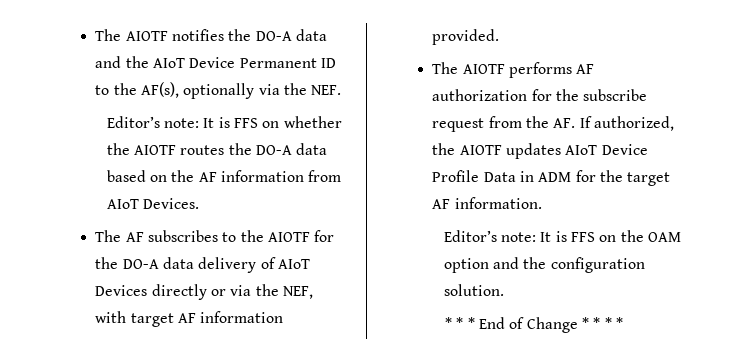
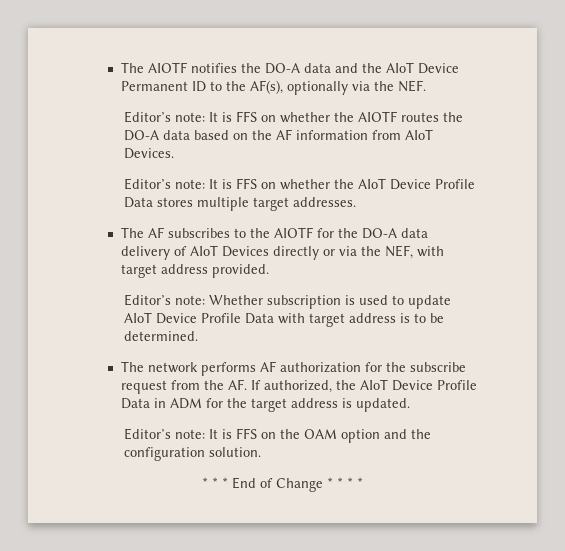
+ Editor’s note: It is FFS on whether the AIoT Device Profile Data stores multiple target addresses.
- The AF subscribes to the AIOTF for the DO-A data delivery of AIoT Devices directly or via the NEF, with target AF information provided.
+ The AF subscribes to the AIOTF for the DO-A data delivery of AIoT Devices directly or via the NEF, with target address provided.
- The AIOTF performs AF authorization for the subscribe request from the AF. If authorized, the AIOTF updates AIoT Device Profile Data in ADM for the target AF information.
+ Editor’s note: Whether subscription is used to update AIoT Device Profile Data with target address is to be determined.
+ The network performs AF authorization for the subscribe request from the AF. If authorized, the AIoT Device Profile Data in ADM for the target address is updated.

